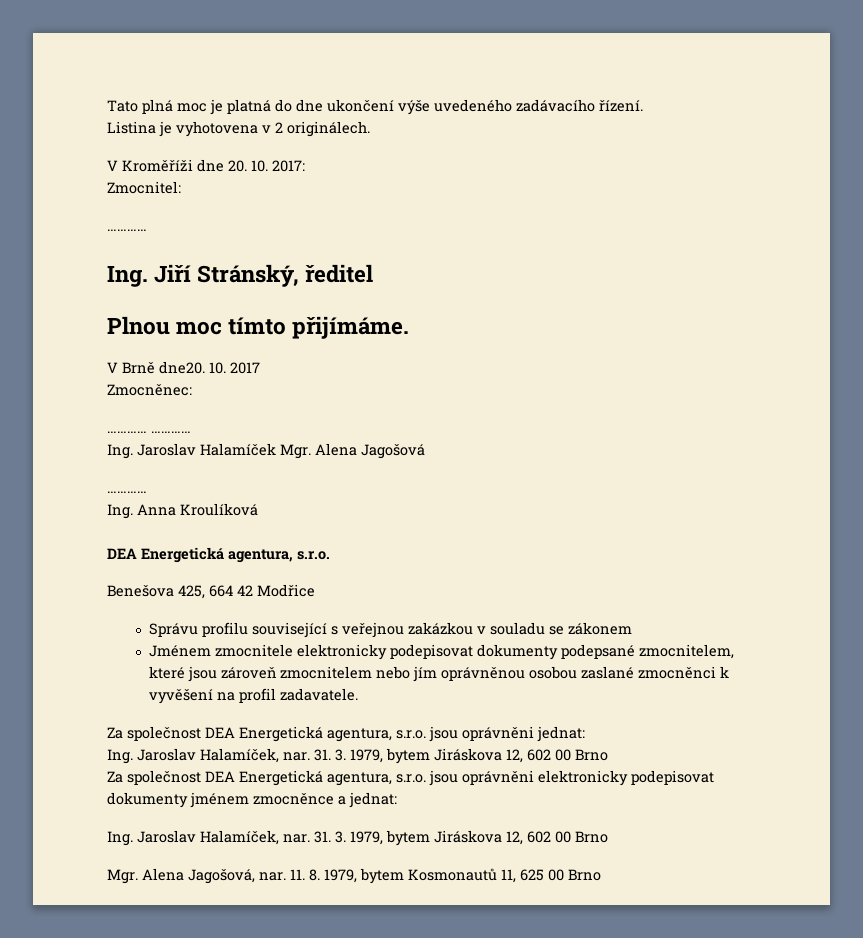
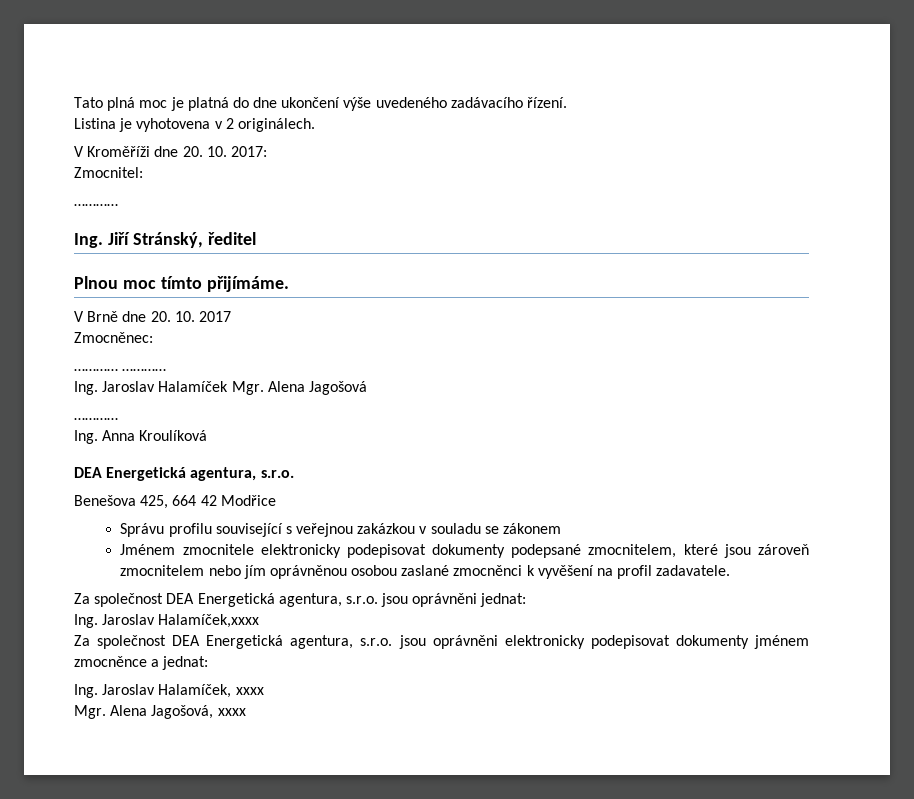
- V Brně dne20. 10. 2017
+ V Brně dne 20. 10. 2017
  Za společnost DEA Energetická agentura, s.r.o. jsou oprávněni jednat:
- Ing. Jaroslav Halamíček, nar. 31. 3. 1979, bytem Jiráskova 12, 602 00 Brno
+ Ing. Jaroslav Halamíček,xxxx
  Za společnost DEA Energetická agentura, s.r.o. jsou oprávněni elektronicky podepisovat dokumenty jménem zmocněnce a jednat:
- Ing. Jaroslav Halamíček, nar. 31. 3. 1979, bytem Jiráskova 12, 602 00 Brno
- Mgr. Alena Jagošová, nar. 11. 8. 1979, bytem Kosmonautů 11, 625 00 Brno
+ Ing. Jaroslav Halamíček, xxxx
+ Mgr. Alena Jagošová, xxxx

